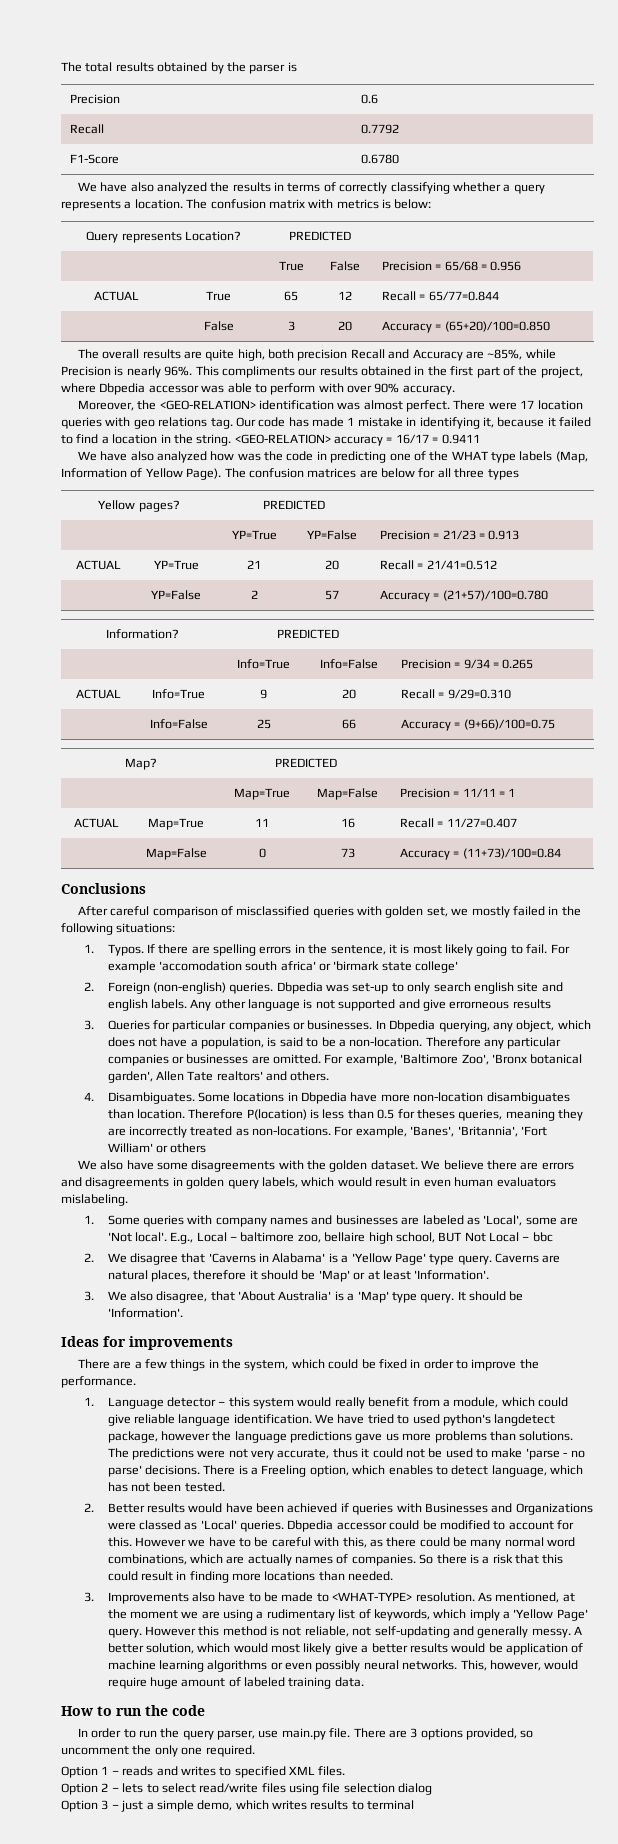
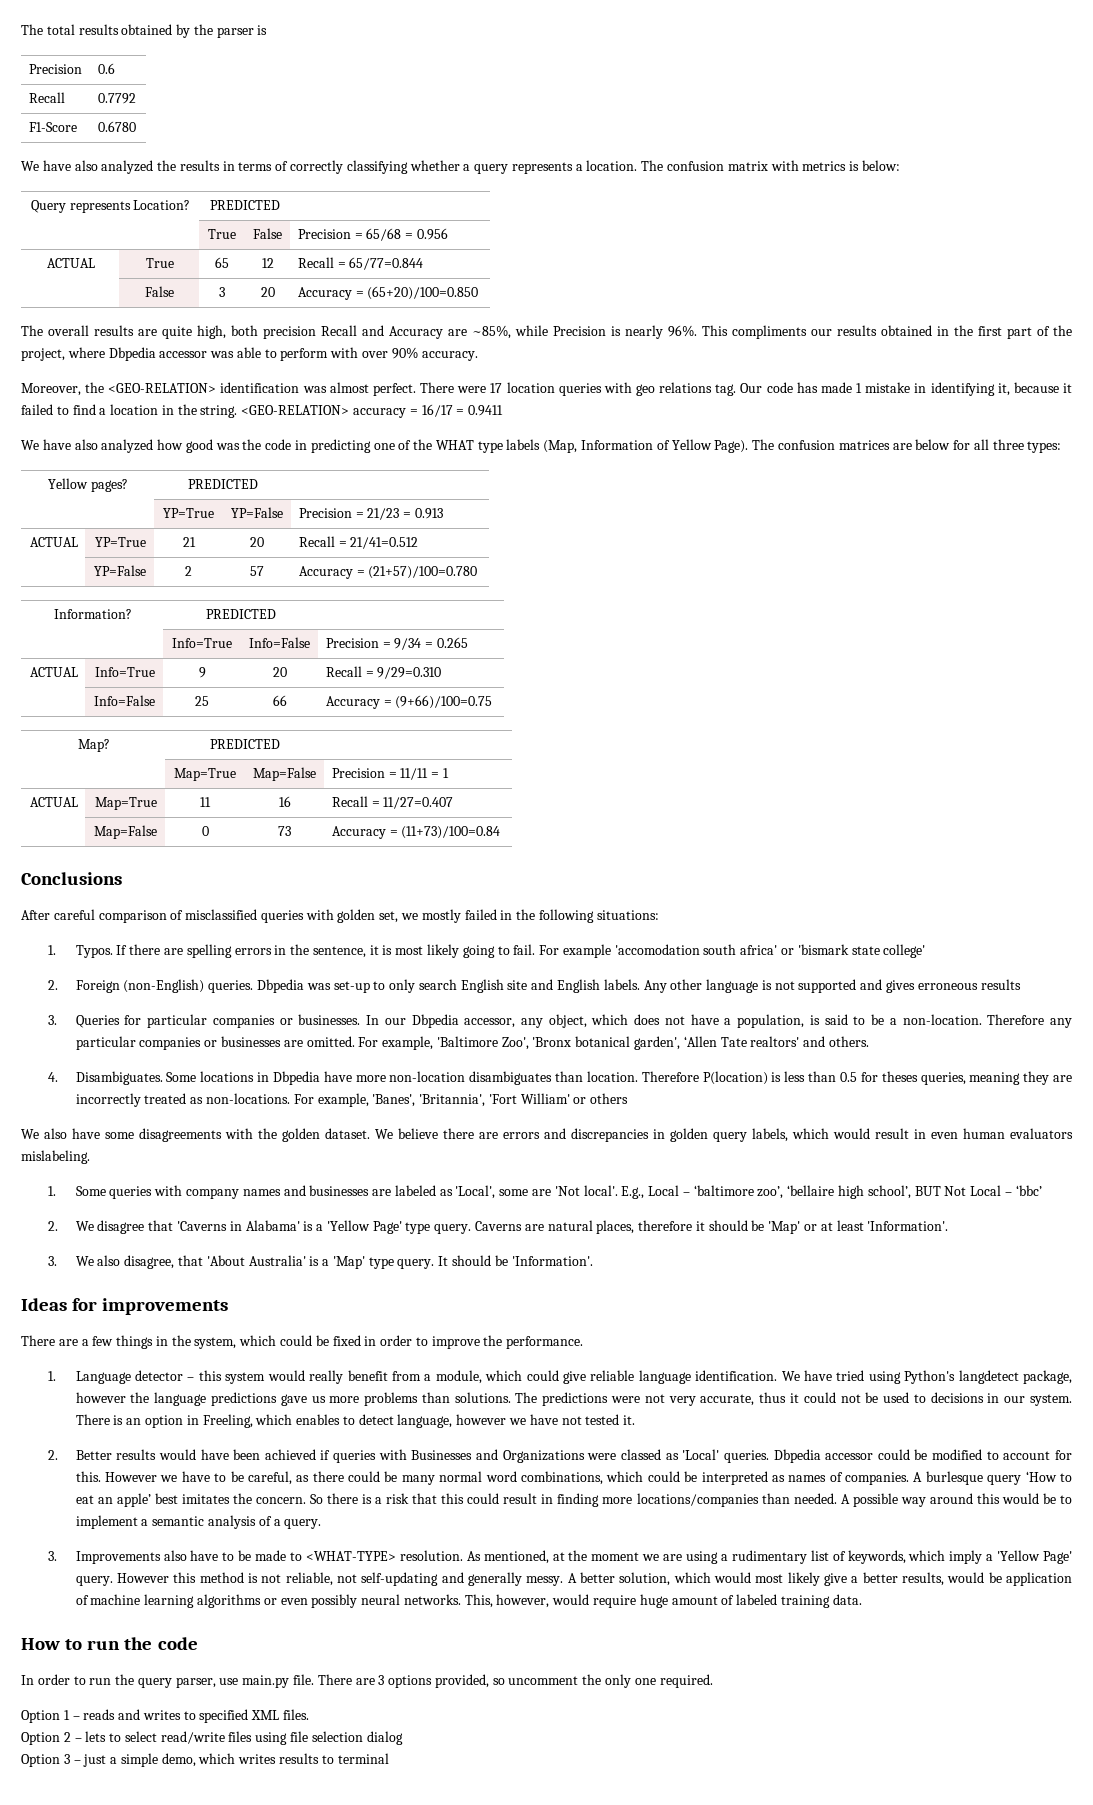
- We have also analyzed how was the code in predicting one of the WHAT type labels (Map, Information of Yellow Page).
+ We have also analyzed how good was the code in predicting one of the WHAT type labels (Map, Information of Yellow Page).
- The confusion matrices are below for all three types
+ The confusion matrices are below for all three types:
- For example 'accomodation south africa' or 'birmark state college'
+ For example 'accomodation south africa' or 'bismark state college'
- 2. Foreign (non-english) queries.
+ 2. Foreign (non-English) queries.
- Dbpedia was set-up to only search english site and english labels.
+ Dbpedia was set-up to only search English site and English labels.
- Any other language is not supported and give errorneous results
+ Any other language is not supported and gives erroneous results
- In Dbpedia querying, any object, which does not have a population, is said to be a non-location.
+ In our Dbpedia accessor, any object, which does not have a population, is said to be a non-location.
- For example, 'Baltimore Zoo', 'Bronx botanical garden', Allen Tate realtors' and others.
+ For example, 'Baltimore Zoo', 'Bronx botanical garden', ‘Allen Tate realtors' and others.
- We believe there are errors and disagreements in golden query labels, which would result in even human evaluators mislabeling.
+ We believe there are errors and discrepancies in golden query labels, which would result in even human evaluators mislabeling.
- E.g., Local – baltimore zoo, bellaire high school, BUT Not Local – bbc
+ E.g., Local – ‘baltimore zoo’, ‘bellaire high school’, BUT Not Local – ‘bbc’
- We have tried to used python's langdetect package, however the language predictions gave us more problems than solutions.
+ We have tried using Python's langdetect package, however the language predictions gave us more problems than solutions.
- The predictions were not very accurate, thus it could not be used to make 'parse - no parse' decisions. There is a Freeling option, which enables to detect language, which has not been tested.
+ The predictions were not very accurate, thus it could not be used to decisions in our system. There is an option in Freeling, which enables to detect language, however we have not tested it.
- However we have to be careful with this, as there could be many normal word combinations, which are actually names of companies.
+ However we have to be careful, as there could be many normal word combinations, which could be interpreted as names of companies. A burlesque query ‘How to eat an apple’ best imitates the concern.
- So there is a risk that this could result in finding more locations than needed.
+ So there is a risk that this could result in finding more locations/companies than needed. A possible way around this would be to implement a semantic analysis of a query.
- A better solution, which would most likely give a better results would be application of machine learning algorithms or even possibly neural networks.
+ A better solution, which would most likely give a better results, would be application of machine learning algorithms or even possibly neural networks.

